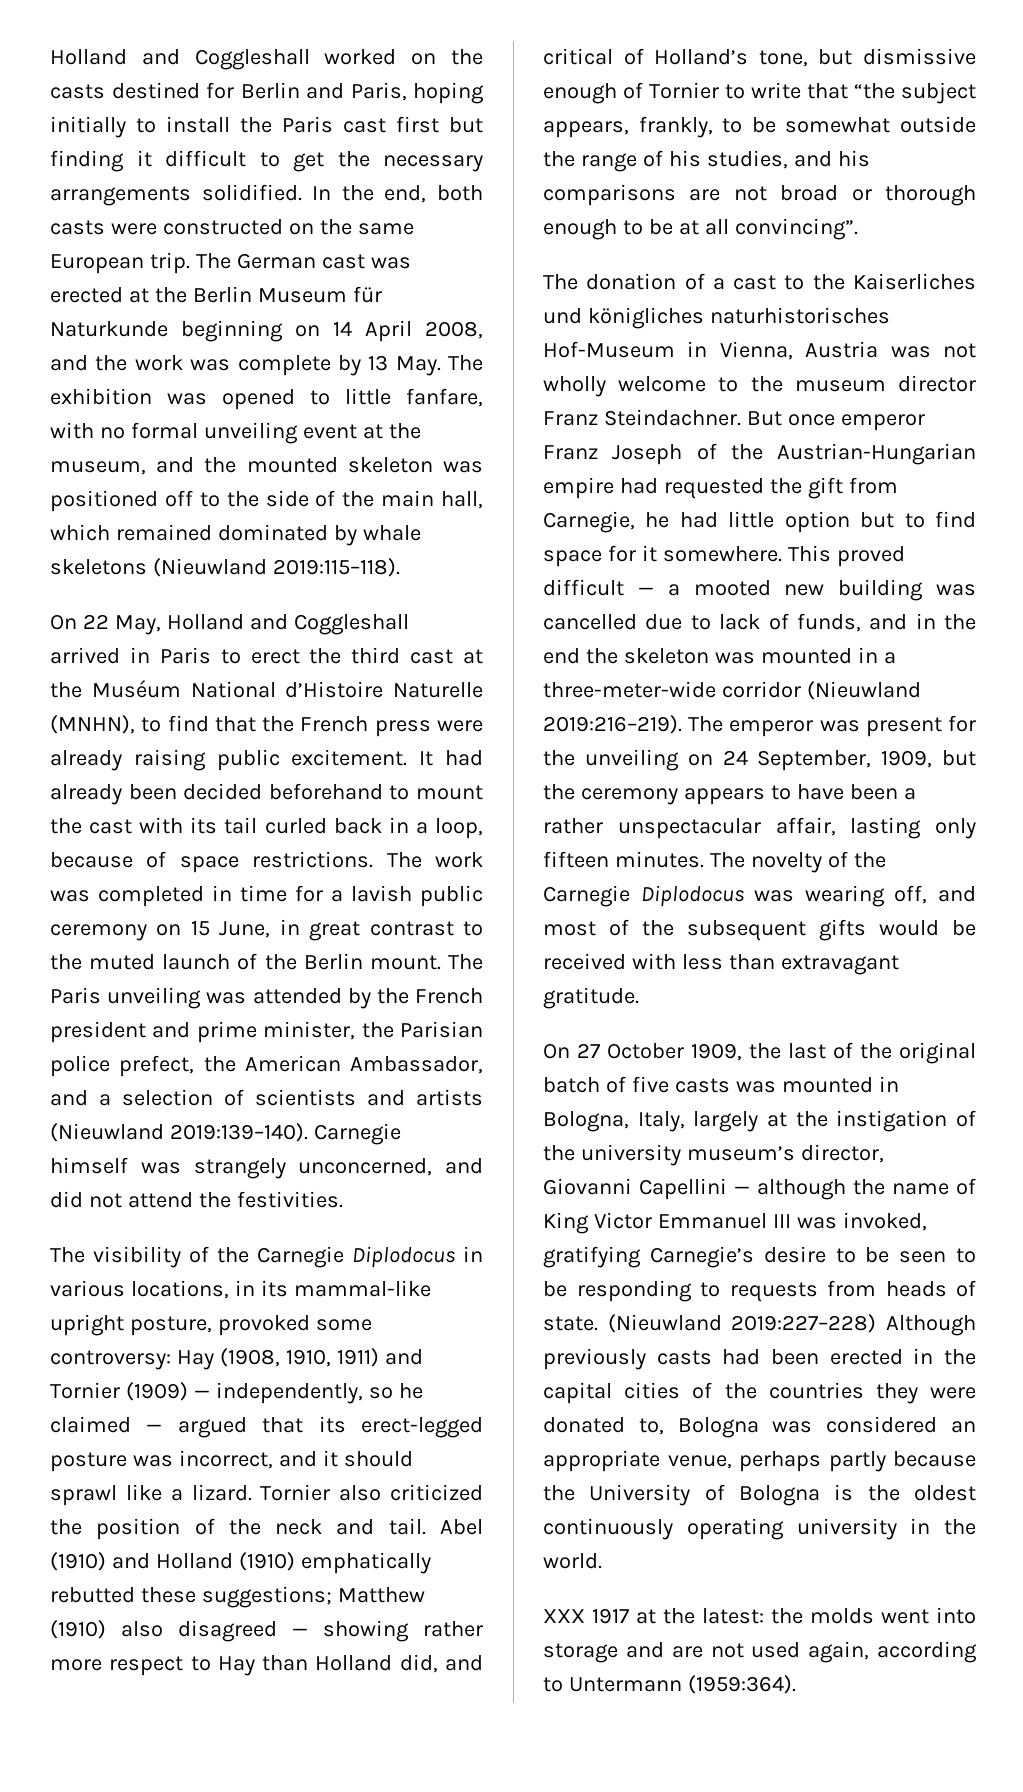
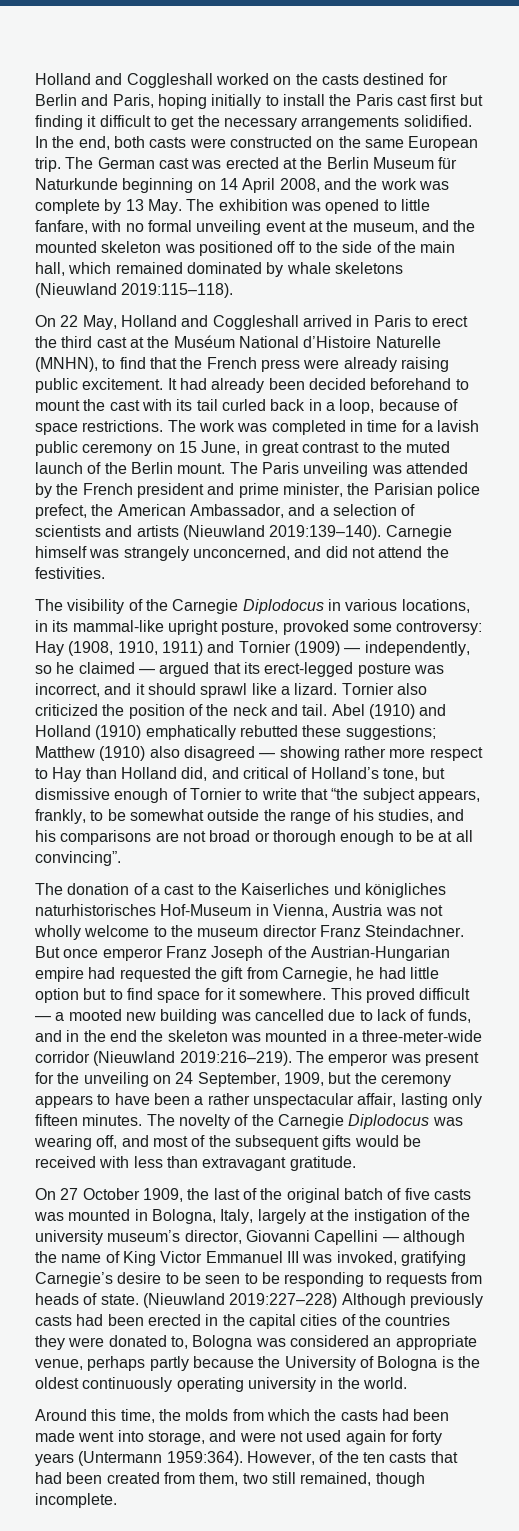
- XXX 1917 at the latest: the molds went into storage and are not used again, according to Untermann (1959:364).
+ Around this time, the molds from which the casts had been made went into storage, and were not used again for forty years (Untermann 1959:364). However, of the ten casts that had been created from them, two still remained, though incomplete.

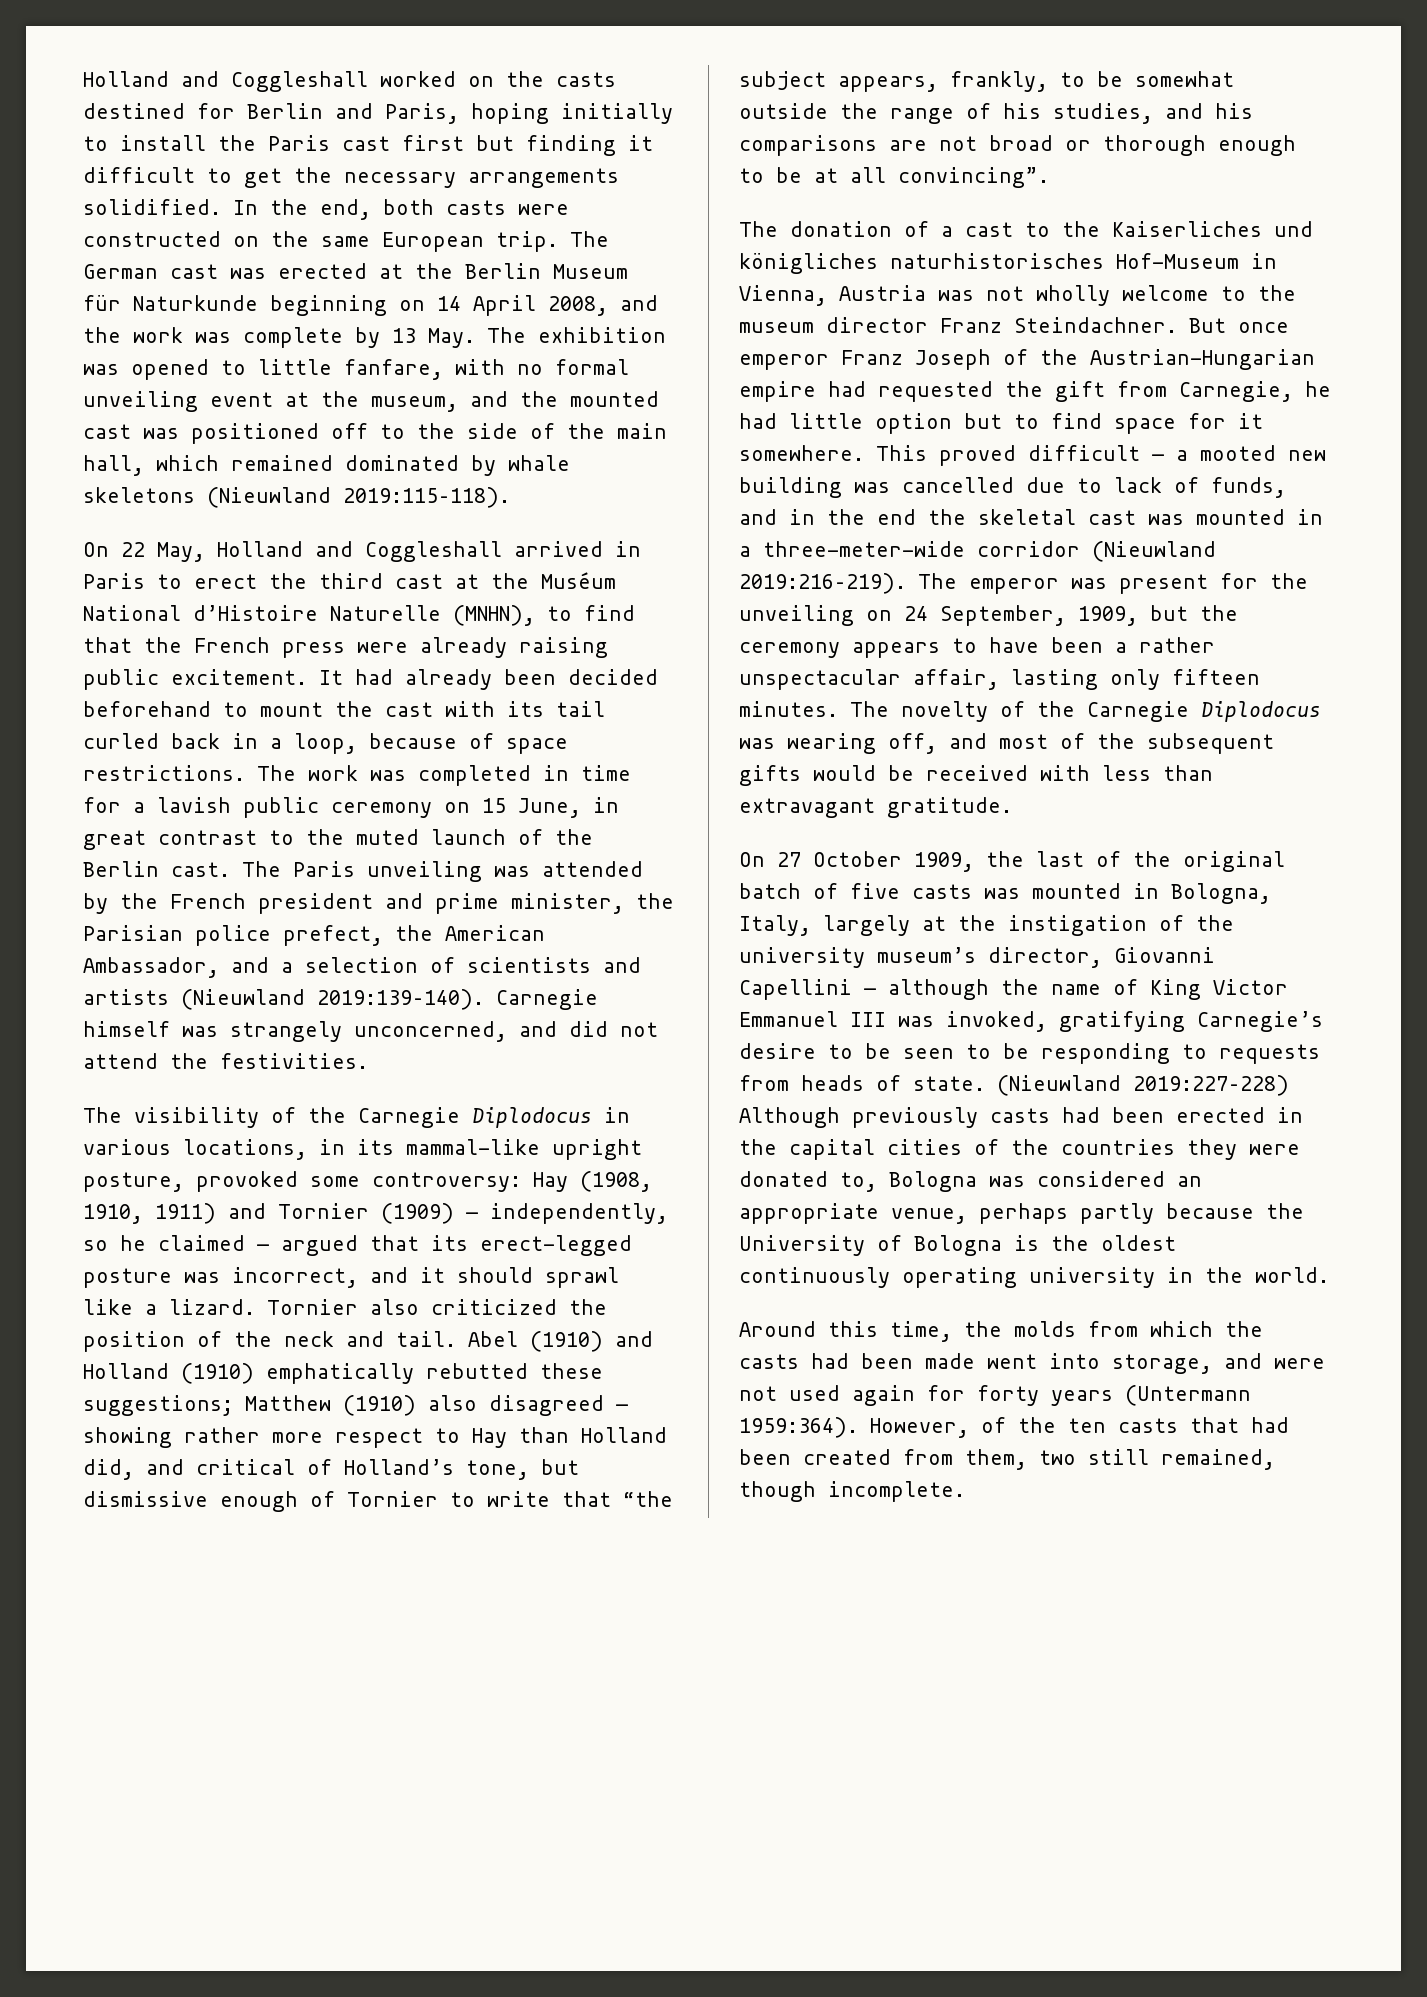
- The German cast was erected at the Berlin Museum für Naturkunde beginning on 14 April 2008, and the work was complete by 13 May. The exhibition was opened to little fanfare, with no formal unveiling event at the museum, and the mounted skeleton was positioned off to the side of the main hall, which remained dominated by whale skeletons (Nieuwland 2019:115–118).
+ The German cast was erected at the Berlin Museum für Naturkunde beginning on 14 April 2008, and the work was complete by 13 May. The exhibition was opened to little fanfare, with no formal unveiling event at the museum, and the mounted cast was positioned off to the side of the main hall, which remained dominated by whale skeletons (Nieuwland 2019:115–118).
- The work was completed in time for a lavish public ceremony on 15 June, in great contrast to the muted launch of the Berlin mount.
+ The work was completed in time for a lavish public ceremony on 15 June, in great contrast to the muted launch of the Berlin cast.
- This proved difficult — a mooted new building was cancelled due to lack of funds, and in the end the skeleton was mounted in a three-meter-wide corridor (Nieuwland 2019:216–219).
+ This proved difficult — a mooted new building was cancelled due to lack of funds, and in the end the skeletal cast was mounted in a three-meter-wide corridor (Nieuwland 2019:216–219).

